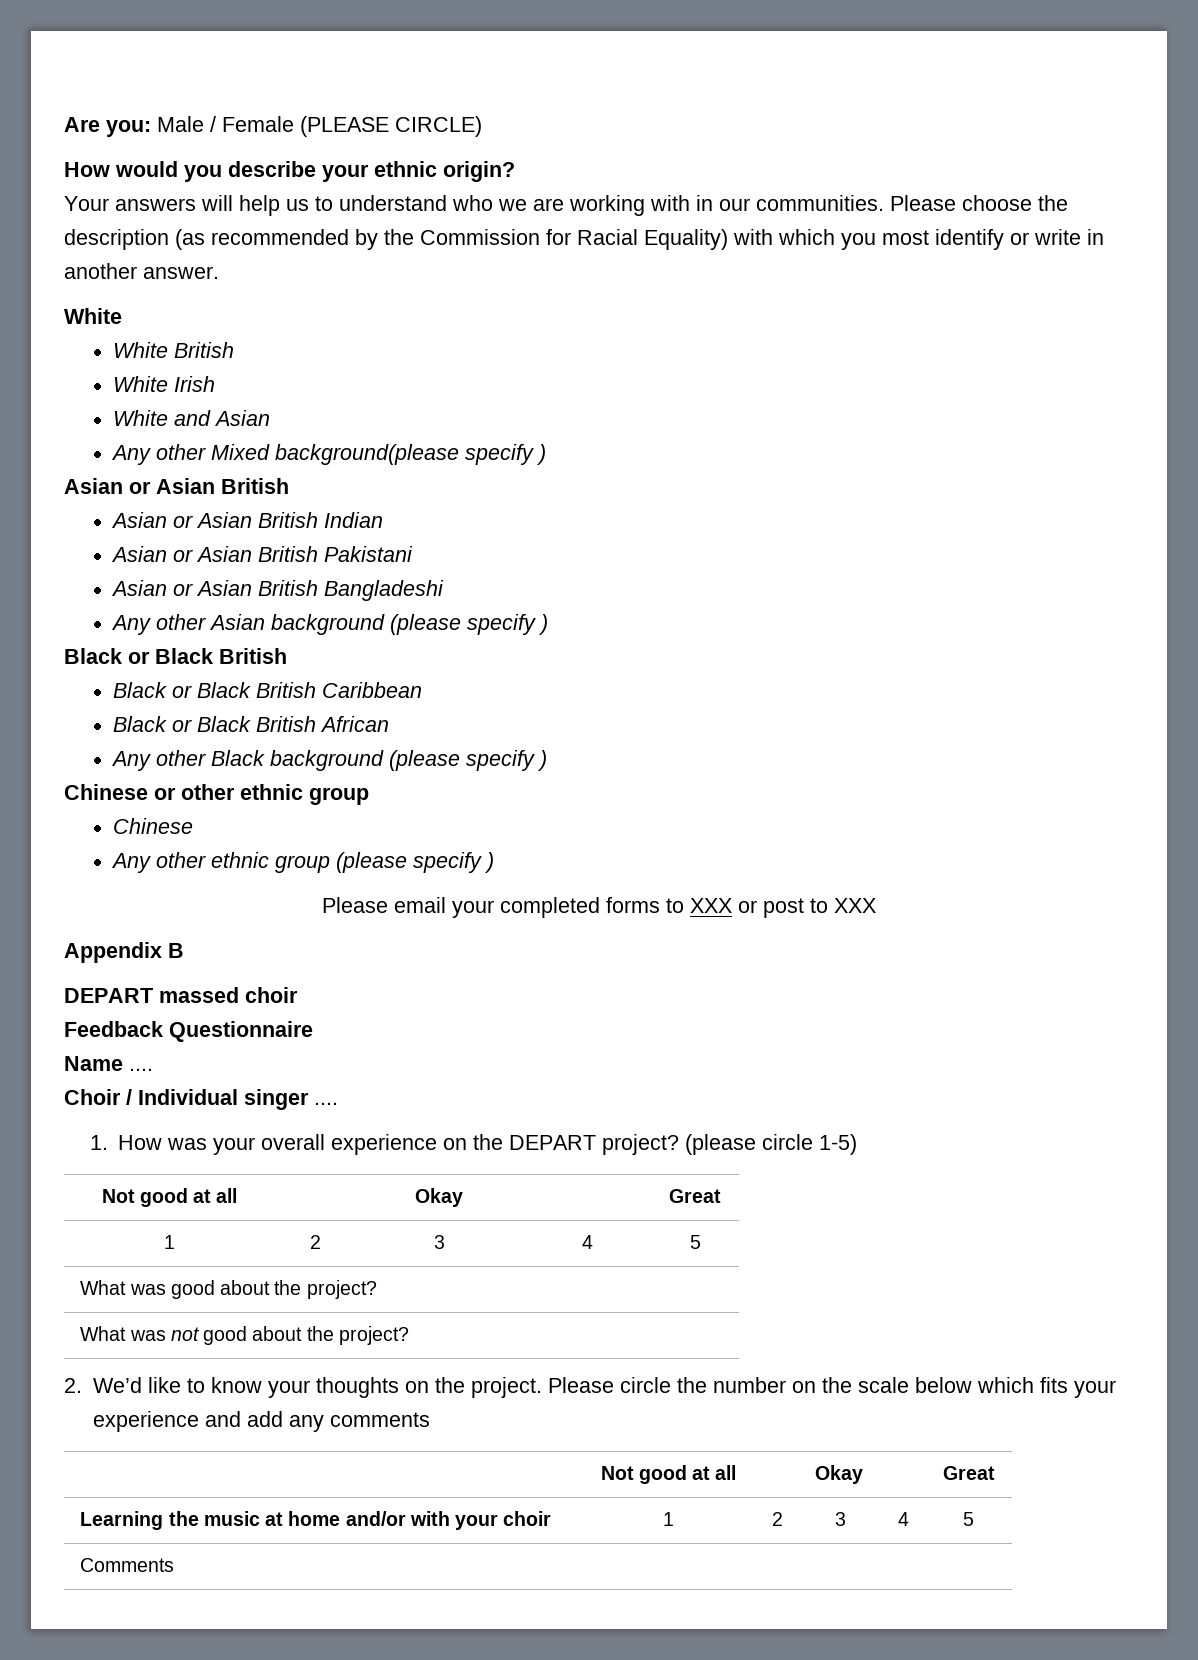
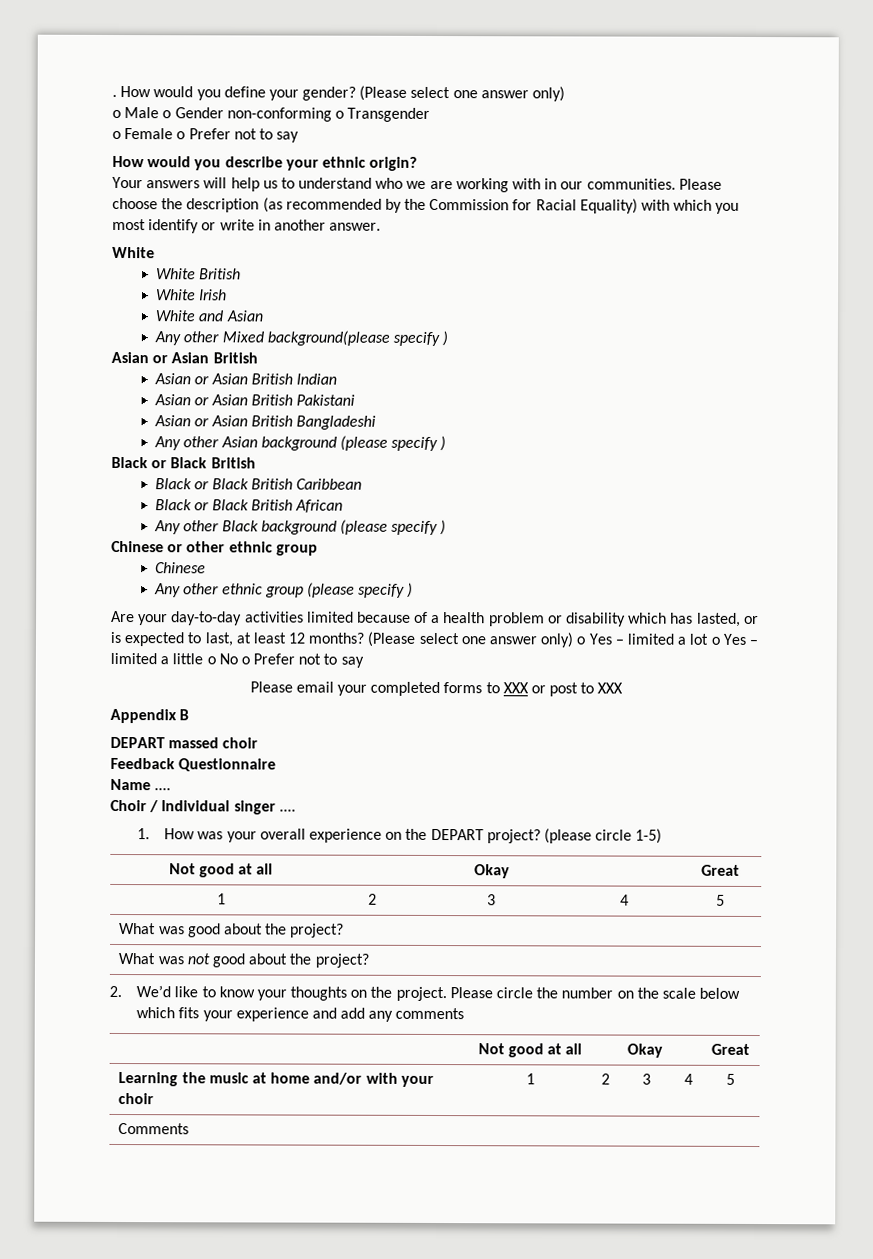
- Are you: Male / Female (PLEASE CIRCLE)
+ . How would you define your gender? (Please select one answer only)
+ ο Male ο Gender non-conforming ο Transgender
+ ο Female ο Prefer not to say
+ Are your day-to-day activities limited because of a health problem or disability which has lasted, or is expected to last, at least 12 months? (Please select one answer only) ο Yes – limited a lot ο Yes – limited a little ο No ο Prefer not to say

